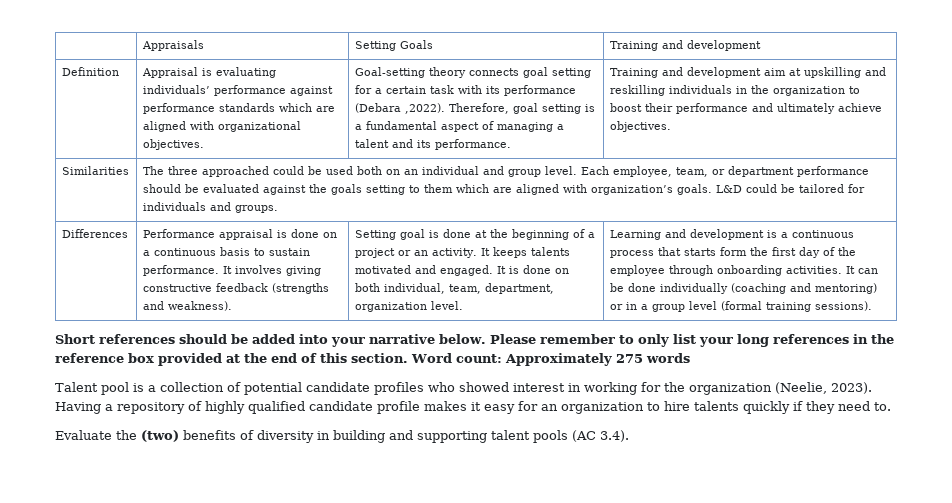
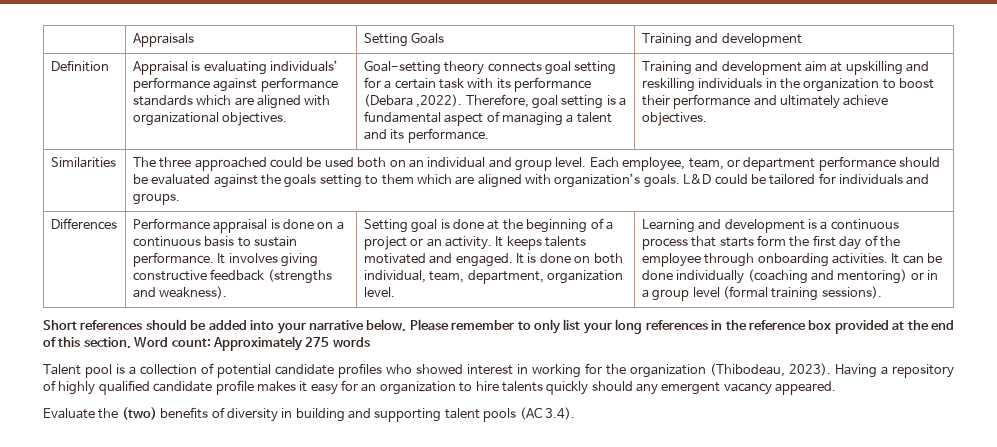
- Talent pool is a collection of potential candidate profiles who showed interest in working for the organization (Neelie, 2023).
+ Talent pool is a collection of potential candidate profiles who showed interest in working for the organization (Thibodeau, 2023).
- Having a repository of highly qualified candidate profile makes it easy for an organization to hire talents quickly if they need to.
+ Having a repository of highly qualified candidate profile makes it easy for an organization to hire talents quickly should any emergent vacancy appeared.

